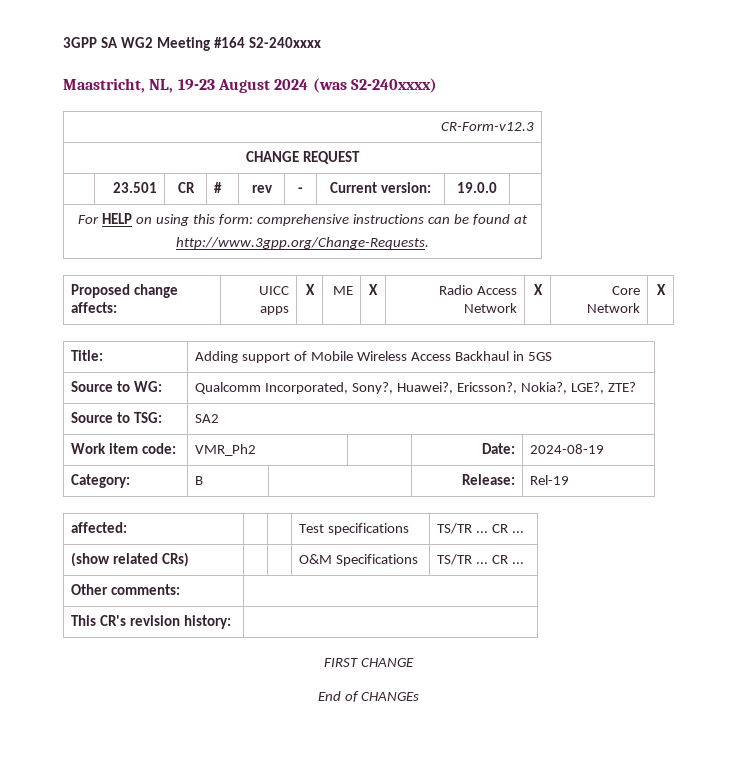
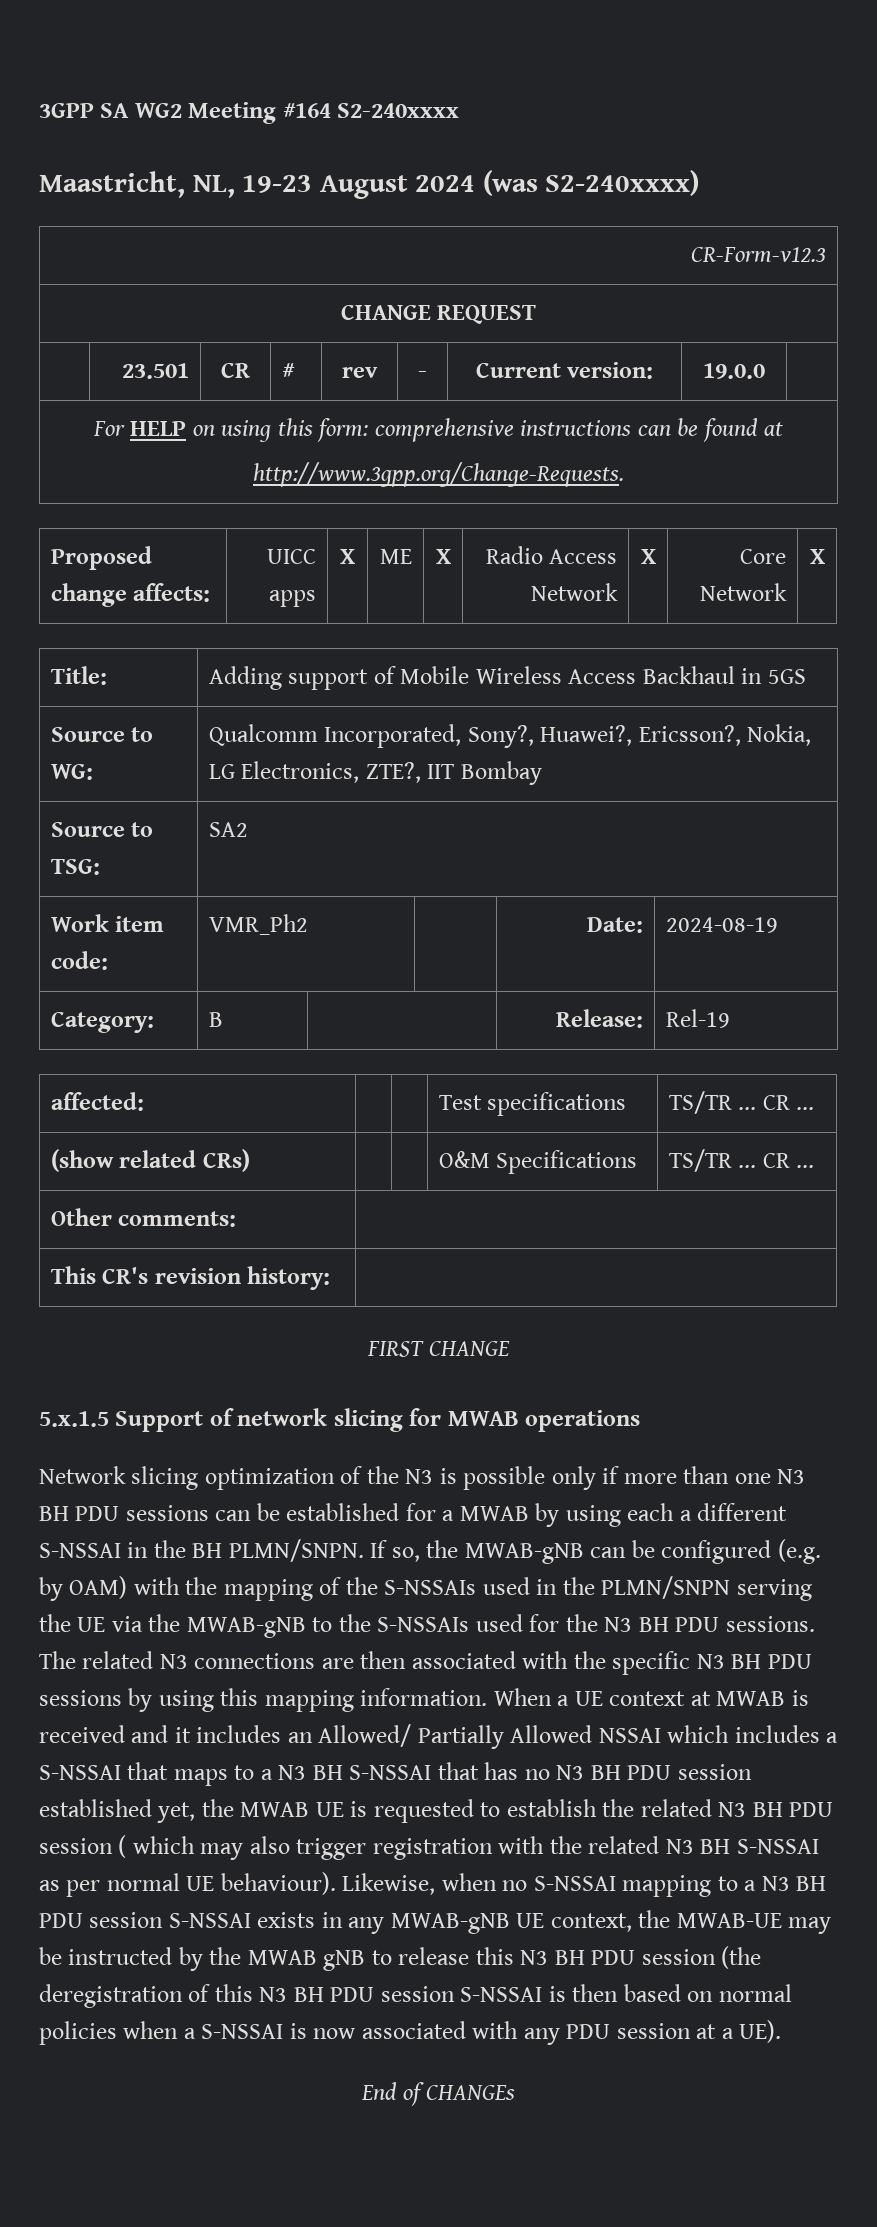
- Source to WG: | Qualcomm Incorporated, Sony?, Huawei?, Ericsson?, Nokia?, LGE?, ZTE?
+ Source to WG: | Qualcomm Incorporated, Sony?, Huawei?, Ericsson?, Nokia, LG Electronics, ZTE?, IIT Bombay
+ 5.x.1.5 Support of network slicing for MWAB operations
+ Network slicing optimization of the N3 is possible only if more than one N3 BH PDU sessions can be established for a MWAB by using each a different S-NSSAI in the BH PLMN/SNPN. If so, the MWAB-gNB can be configured (e.g. by OAM) with the mapping of the S-NSSAIs used in the PLMN/SNPN serving the UE via the MWAB-gNB to the S-NSSAIs used for the N3 BH PDU sessions. The related N3 connections are then associated with the specific N3 BH PDU sessions by using this mapping information. When a UE context at MWAB is received and it includes an Allowed/ Partially Allowed NSSAI which includes a S-NSSAI that maps to a N3 BH S-NSSAI that has no N3 BH PDU session established yet, the MWAB UE is requested to establish the related N3 BH PDU session ( which may also trigger registration with the related N3 BH S-NSSAI as per normal UE behaviour). Likewise, when no S-NSSAI mapping to a N3 BH PDU session S-NSSAI exists in any MWAB-gNB UE context, the MWAB-UE may be instructed by the MWAB gNB to release this N3 BH PDU session (the deregistration of this N3 BH PDU session S-NSSAI is then based on normal policies when a S-NSSAI is now associated with any PDU session at a UE).

